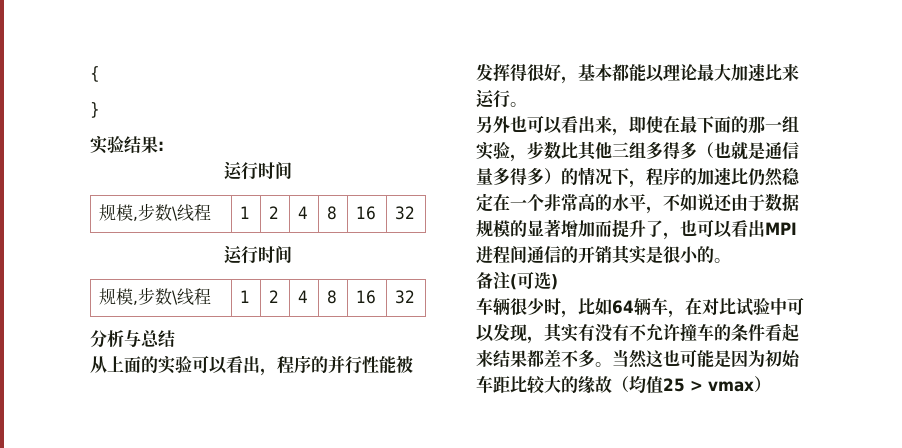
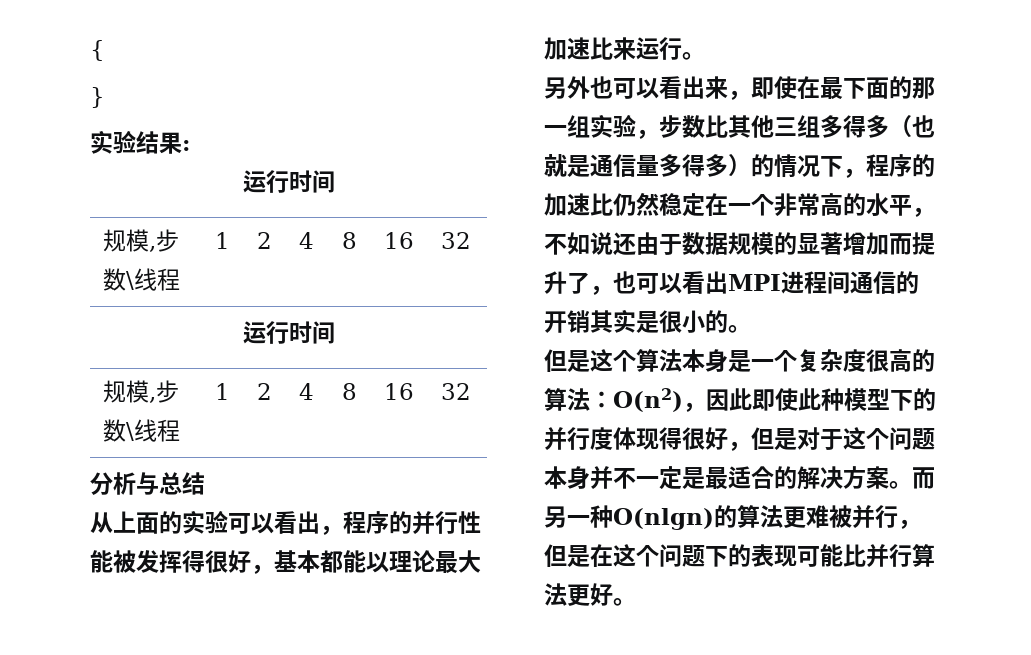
- 备注(可选)
- 车辆很少时，比如64辆车，在对比试验中可以发现，其实有没有不允许撞车的条件看起来结果都差不多。当然这也可能是因为初始车距比较大的缘故（均值25 > vmax）
+ 但是这个算法本身是一个复杂度很高的算法：O(n2)，因此即使此种模型下的并行度体现得很好，但是对于这个问题本身并不一定是最适合的解决方案。而另一种O(nlgn)的算法更难被并行，但是在这个问题下的表现可能比并行算法更好。

